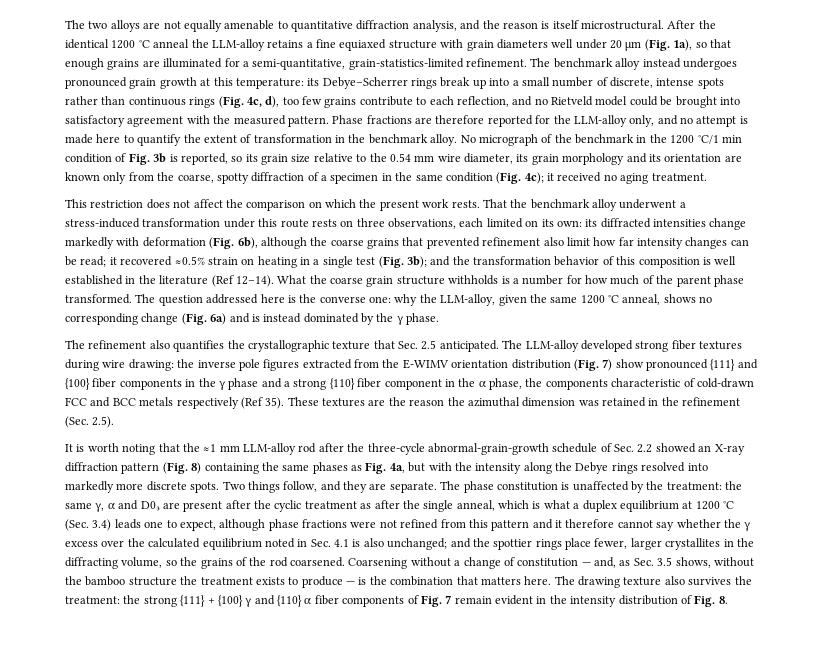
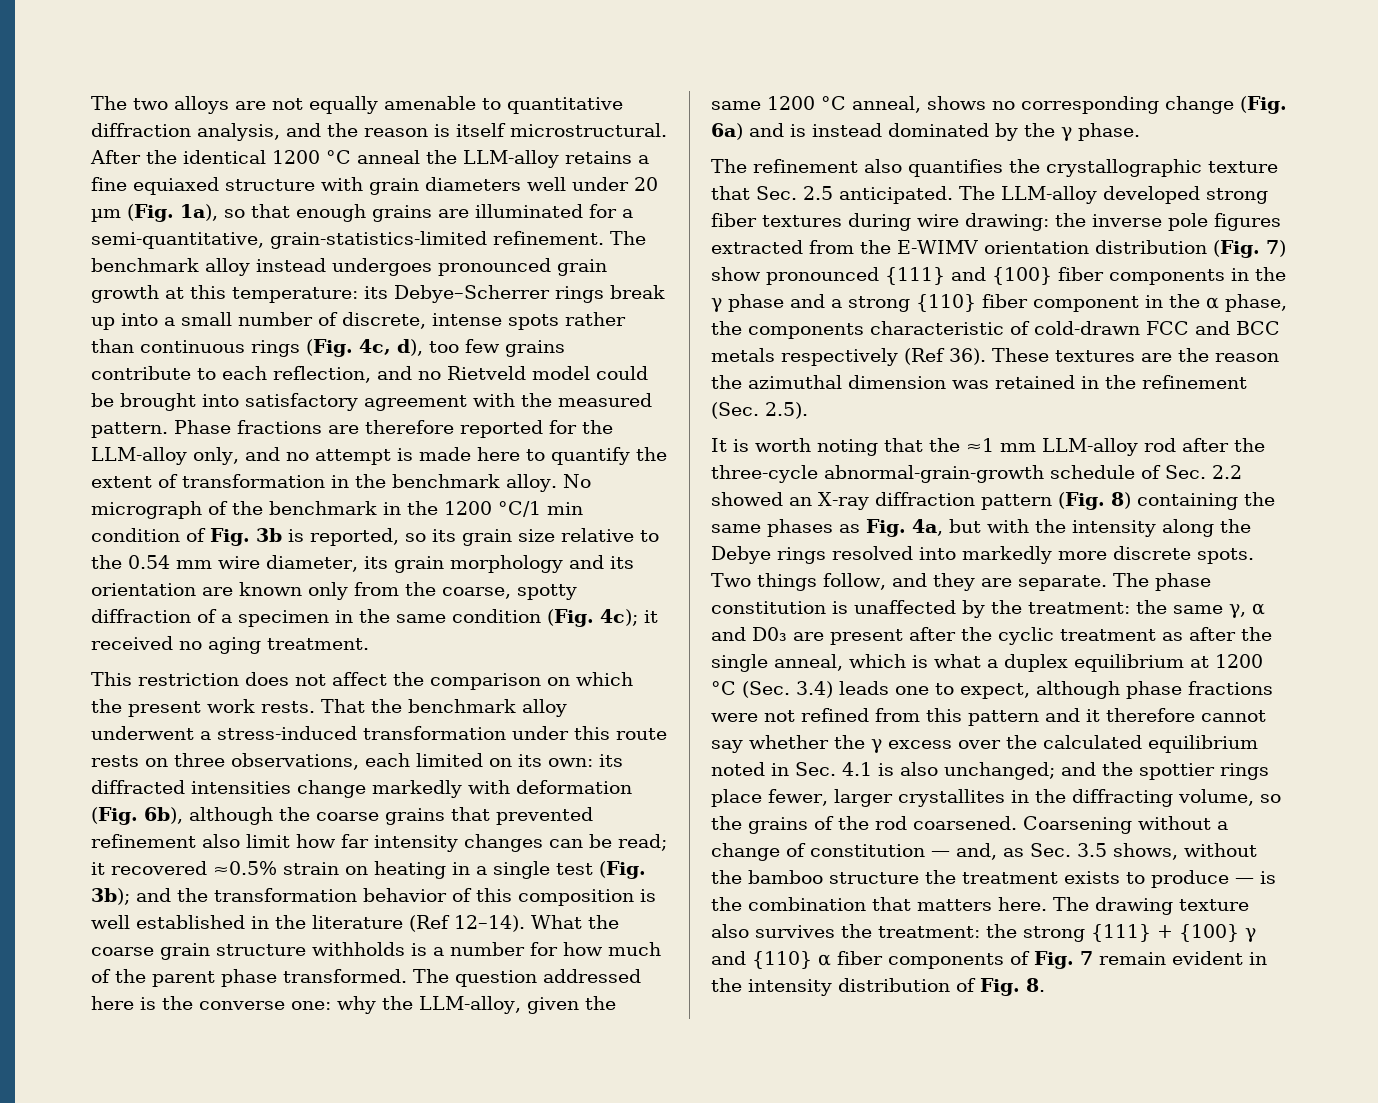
- The LLM-alloy developed strong fiber textures during wire drawing: the inverse pole figures extracted from the E-WIMV orientation distribution (Fig. 7) show pronounced {111} and {100} fiber components in the γ phase and a strong {110} fiber component in the α phase, the components characteristic of cold-drawn FCC and BCC metals respectively (Ref 35).
+ The LLM-alloy developed strong fiber textures during wire drawing: the inverse pole figures extracted from the E-WIMV orientation distribution (Fig. 7) show pronounced {111} and {100} fiber components in the γ phase and a strong {110} fiber component in the α phase, the components characteristic of cold-drawn FCC and BCC metals respectively (Ref 36).

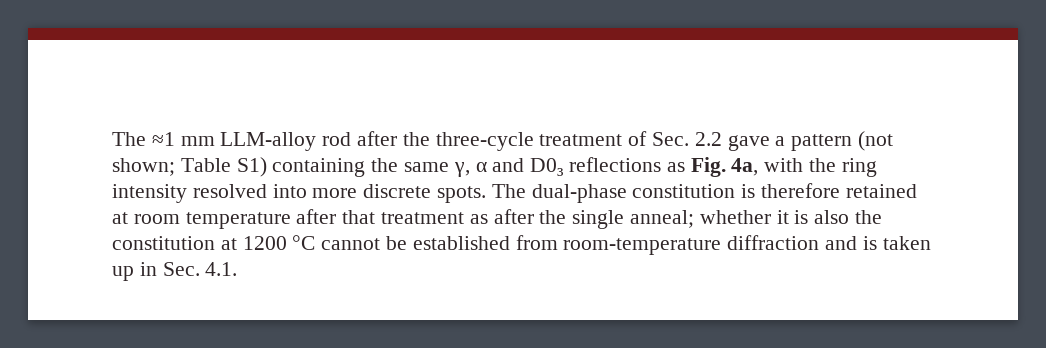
- The two alloys are not equally amenable to quantitative diffraction analysis, and the reason is itself microstructural. After the identical 1200 °C anneal the LLM-alloy retains a fine equiaxed structure with grain diameters well under 20 µm (Fig. 1a), so that enough grains are illuminated for a semi-quantitative, grain-statistics-limited refinement. The benchmark alloy instead undergoes pronounced grain growth at this temperature: its Debye–Scherrer rings break up into a small number of discrete, intense spots rather than continuous rings (Fig. 4c, d), too few grains contribute to each reflection, and no Rietveld model could be brought into satisfactory agreement with the measured pattern. Phase fractions are therefore reported for the LLM-alloy only, and no attempt is made here to quantify the extent of transformation in the benchmark alloy. No micrograph of the benchmark in the 1200 °C/1 min condition of Fig. 3b is reported, so its grain size relative to the 0.54 mm wire diameter, its grain morphology and its orientation are known only from the coarse, spotty diffraction of a specimen in the same condition (Fig. 4c); it received no aging treatment.
- This restriction does not affect the comparison on which the present work rests. That the benchmark alloy underwent a stress-induced transformation under this route rests on three observations, each limited on its own: its diffracted intensities change markedly with deformation (Fig. 6b), although the coarse grains that prevented refinement also limit how far intensity changes can be read; it recovered ≈0.5% strain on heating in a single test (Fig. 3b); and the transformation behavior of this composition is well established in the literature (Ref 12–14). What the coarse grain structure withholds is a number for how much of the parent phase transformed. The question addressed here is the converse one: why the LLM-alloy, given the same 1200 °C anneal, shows no corresponding change (Fig. 6a) and is instead dominated by the γ phase.
- The refinement also quantifies the crystallographic texture that Sec. 2.5 anticipated. The LLM-alloy developed strong fiber textures during wire drawing: the inverse pole figures extracted from the E-WIMV orientation distribution (Fig. 7) show pronounced {111} and {100} fiber components in the γ phase and a strong {110} fiber component in the α phase, the components characteristic of cold-drawn FCC and BCC metals respectively (Ref 36). These textures are the reason the azimuthal dimension was retained in the refinement (Sec. 2.5).
- It is worth noting that the ≈1 mm LLM-alloy rod after the three-cycle abnormal-grain-growth schedule of Sec. 2.2 showed an X-ray diffraction pattern (Fig. 8) containing the same phases as Fig. 4a, but with the intensity along the Debye rings resolved into markedly more discrete spots. Two things follow, and they are separate. The phase constitution is unaffected by the treatment: the same γ, α and D0₃ are present after the cyclic treatment as after the single anneal, which is what a duplex equilibrium at 1200 °C (Sec. 3.4) leads one to expect, although phase fractions were not refined from this pattern and it therefore cannot say whether the γ excess over the calculated equilibrium noted in Sec. 4.1 is also unchanged; and the spottier rings place fewer, larger crystallites in the diffracting volume, so the grains of the rod coarsened. Coarsening without a change of constitution — and, as Sec. 3.5 shows, without the bamboo structure the treatment exists to produce — is the combination that matters here. The drawing texture also survives the treatment: the strong {111} + {100} γ and {110} α fiber components of Fig. 7 remain evident in the intensity distribution of Fig. 8.
+ The ≈1 mm LLM-alloy rod after the three-cycle treatment of Sec. 2.2 gave a pattern (not shown; Table S1) containing the same γ, α and D0₃ reflections as Fig. 4a, with the ring intensity resolved into more discrete spots. The dual-phase constitution is therefore retained at room temperature after that treatment as after the single anneal; whether it is also the constitution at 1200 °C cannot be established from room-temperature diffraction and is taken up in Sec. 4.1.

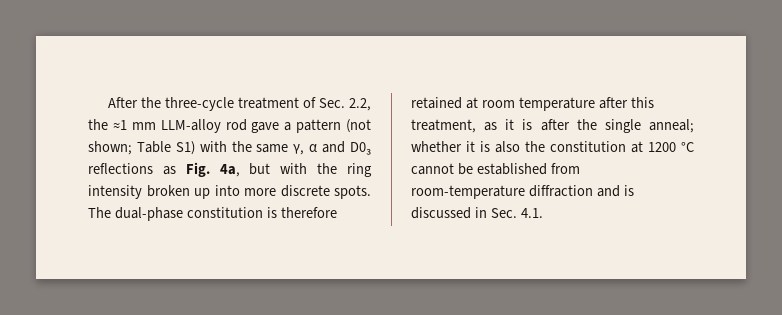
- The ≈1 mm LLM-alloy rod after the three-cycle treatment of Sec. 2.2 gave a pattern (not shown; Table S1) containing the same γ, α and D0₃ reflections as Fig. 4a, with the ring intensity resolved into more discrete spots.
+ After the three-cycle treatment of Sec. 2.2, the ≈1 mm LLM-alloy rod gave a pattern (not shown; Table S1) with the same γ, α and D0₃ reflections as Fig. 4a, but with the ring intensity broken up into more discrete spots.
- The dual-phase constitution is therefore retained at room temperature after that treatment as after the single anneal; whether it is also the constitution at 1200 °C cannot be established from room-temperature diffraction and is taken up in Sec. 4.1.
+ The dual-phase constitution is therefore retained at room temperature after this treatment, as it is after the single anneal; whether it is also the constitution at 1200 °C cannot be established from room-temperature diffraction and is discussed in Sec. 4.1.

